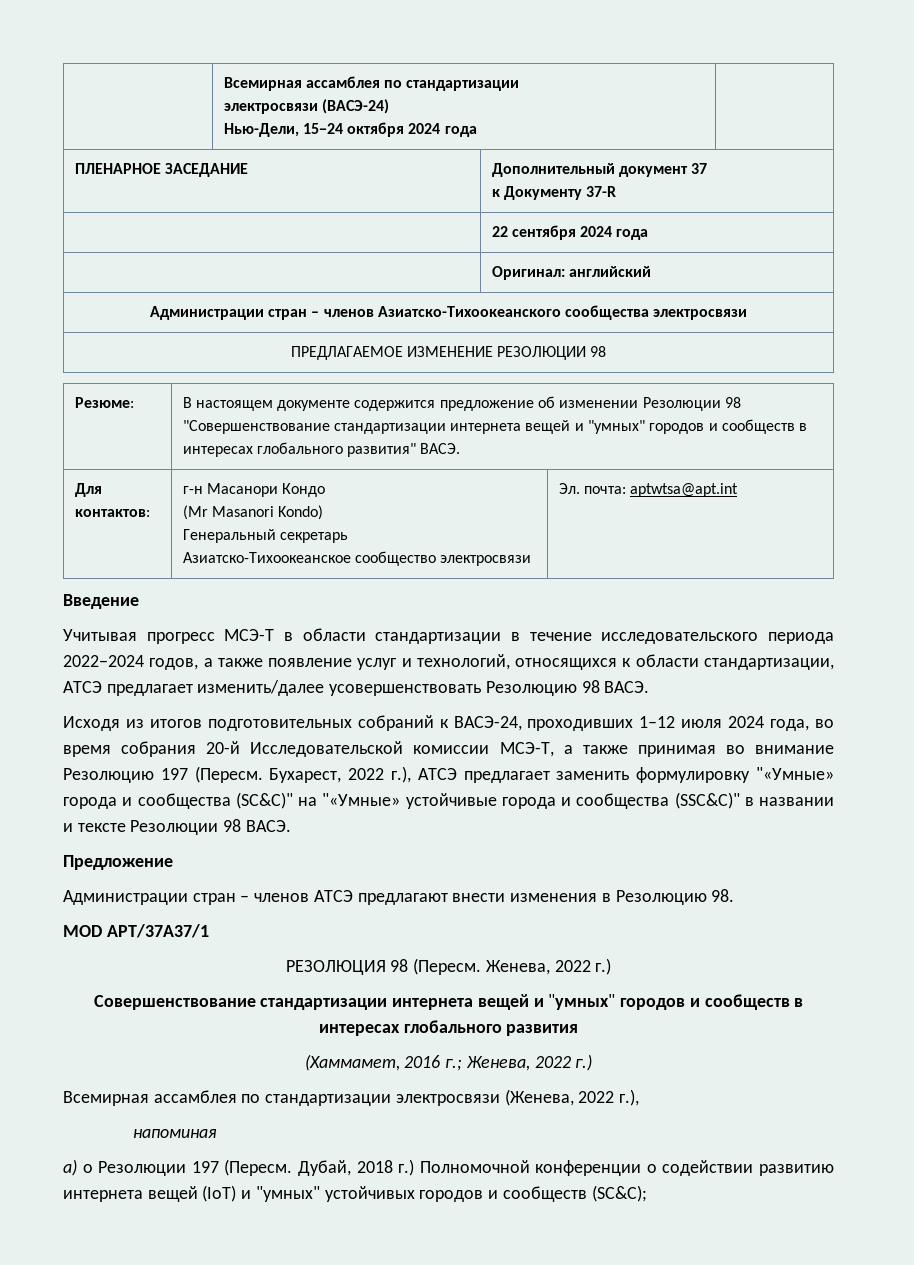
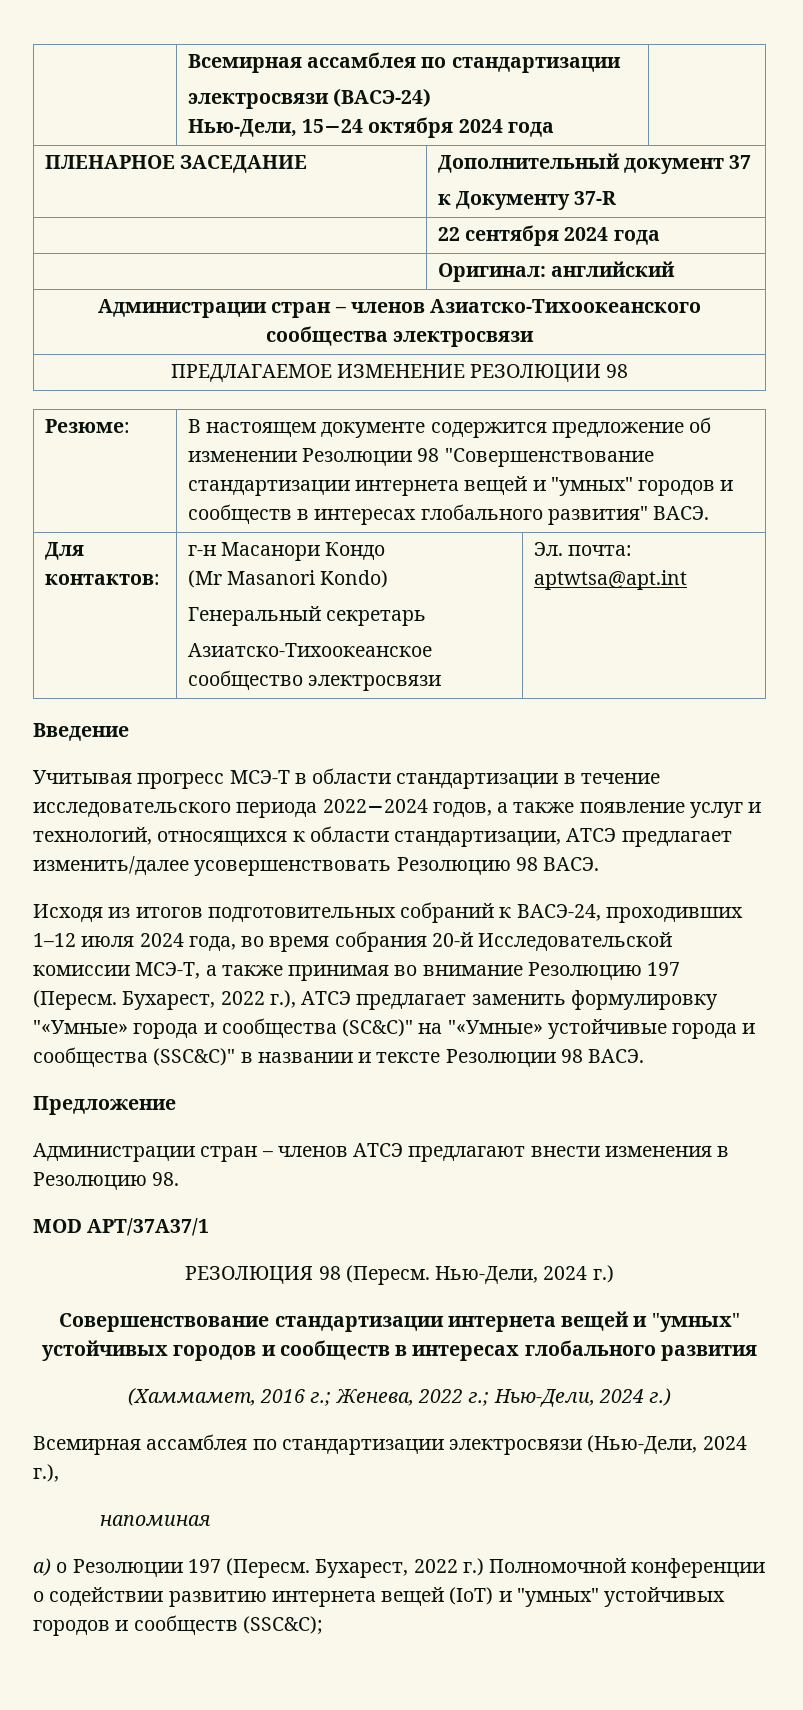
- РЕЗОЛЮЦИЯ 98 (Пересм. Женева, 2022 г.)
+ РЕЗОЛЮЦИЯ 98 (Пересм. Нью-Дели, 2024 г.)
- Совершенствование стандартизации интернета вещей и "умных" городов и сообществ в интересах глобального развития
+ Совершенствование стандартизации интернета вещей и "умных" устойчивых городов и сообществ в интересах глобального развития
- (Хаммамет, 2016 г.; Женева, 2022 г.)
+ (Хаммамет, 2016 г.; Женева, 2022 г.; Нью-Дели, 2024 г.)
- Всемирная ассамблея по стандартизации электросвязи (Женева, 2022 г.),
+ Всемирная ассамблея по стандартизации электросвязи (Нью-Дели, 2024 г.),
- Дубай, 2018 г.) Полномочной конференции о содействии развитию интернета вещей (IoT) и "умных" устойчивых городов и сообществ (SC&C);
+ Бухарест, 2022 г.) Полномочной конференции о содействии развитию интернета вещей (IoT) и "умных" устойчивых городов и сообществ (SSC&C);

